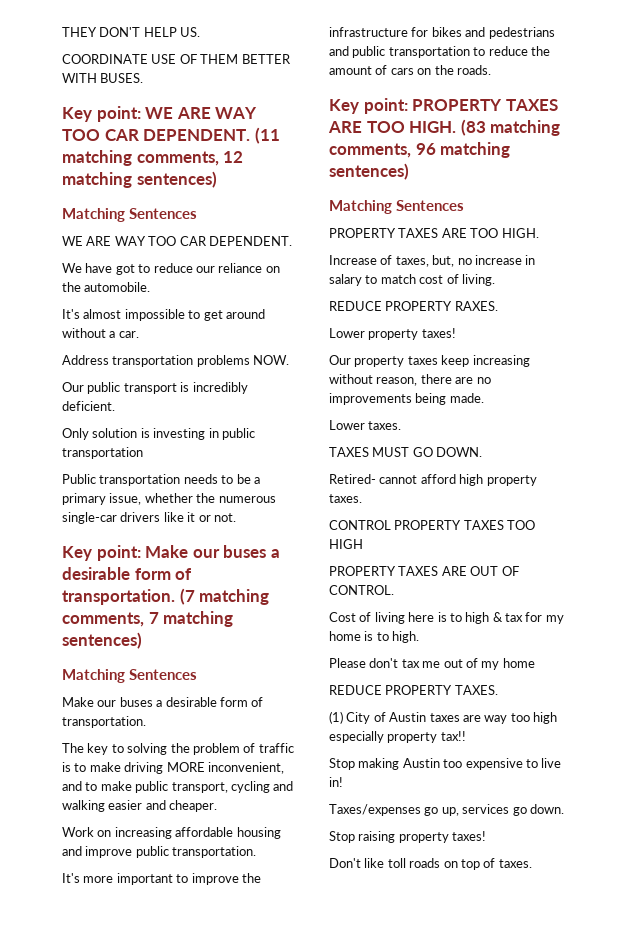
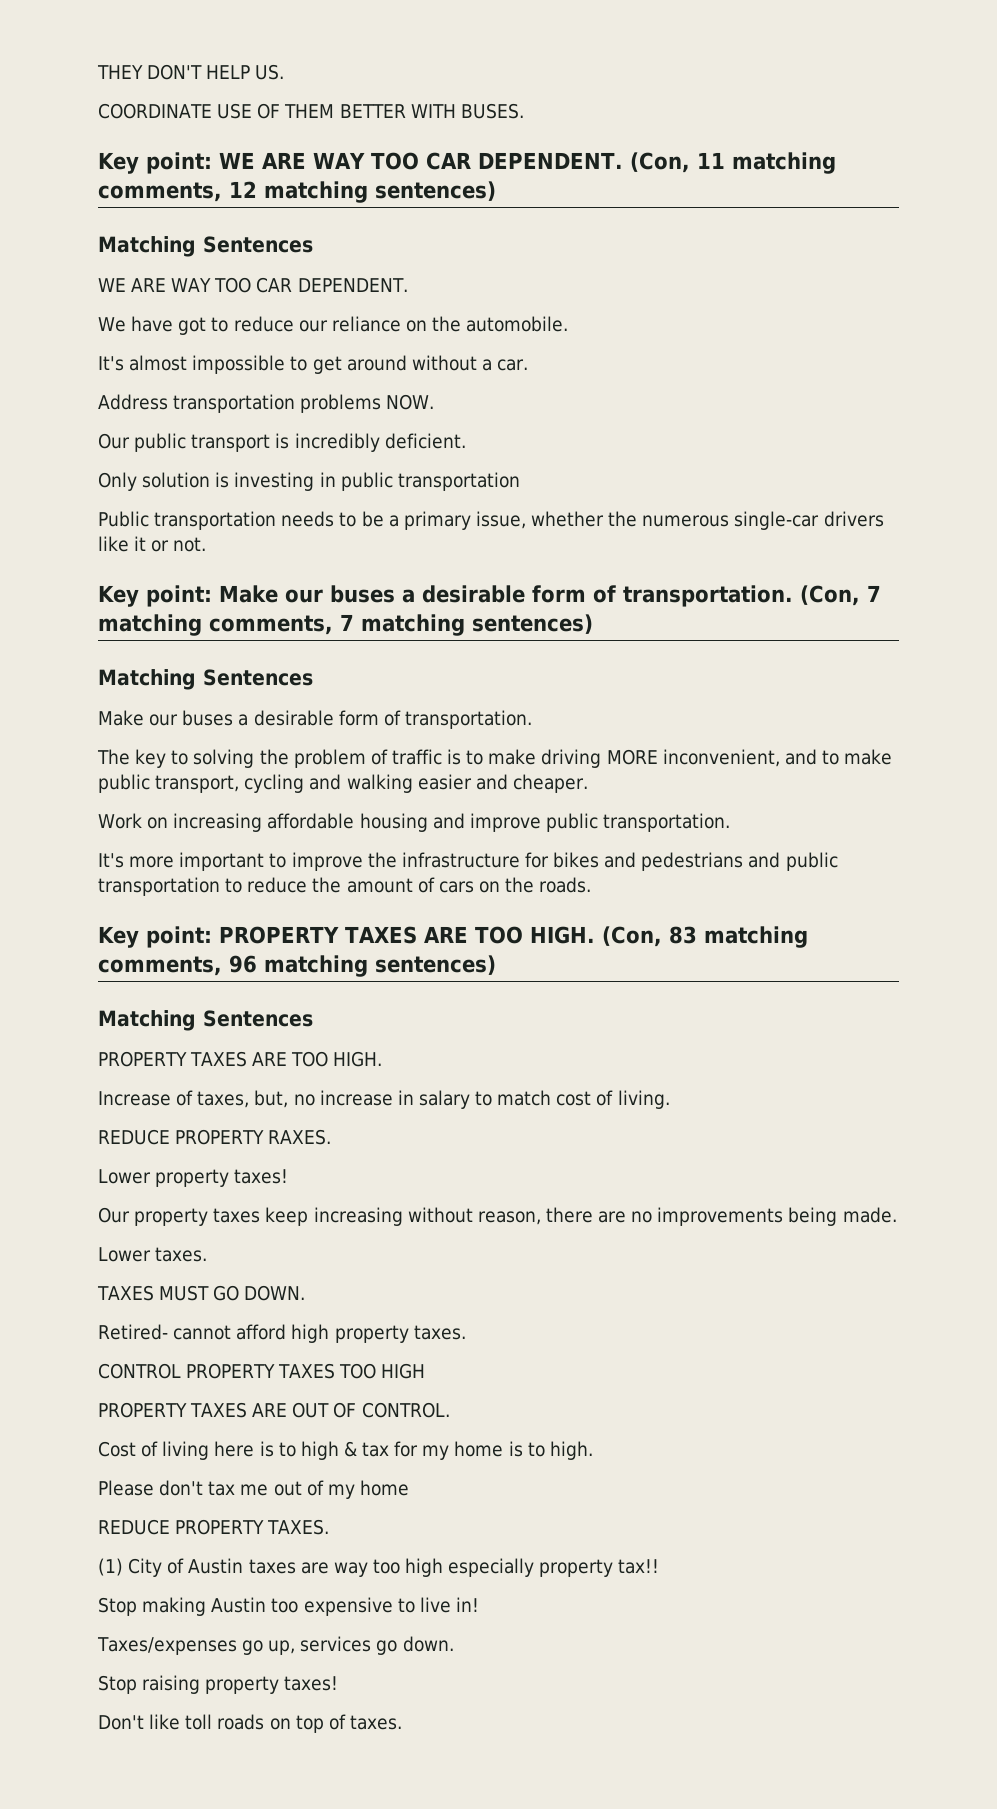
- (11 matching comments, 12 matching sentences)
+ (Con, 11 matching comments, 12 matching sentences)
- (7 matching comments, 7 matching sentences)
+ (Con, 7 matching comments, 7 matching sentences)
- (83 matching comments, 96 matching sentences)
+ (Con, 83 matching comments, 96 matching sentences)

